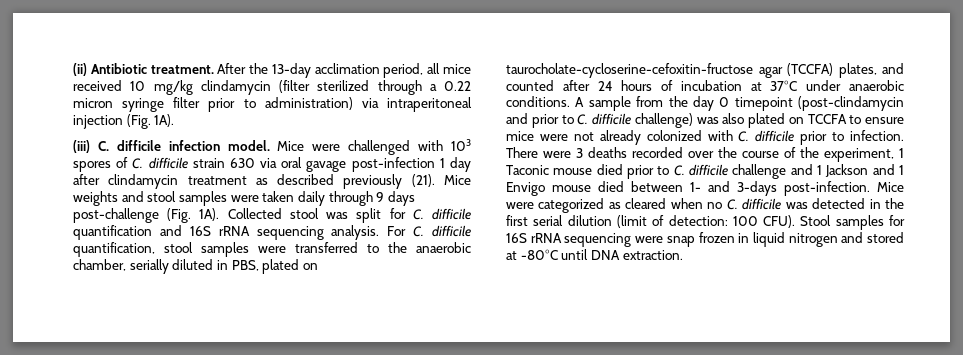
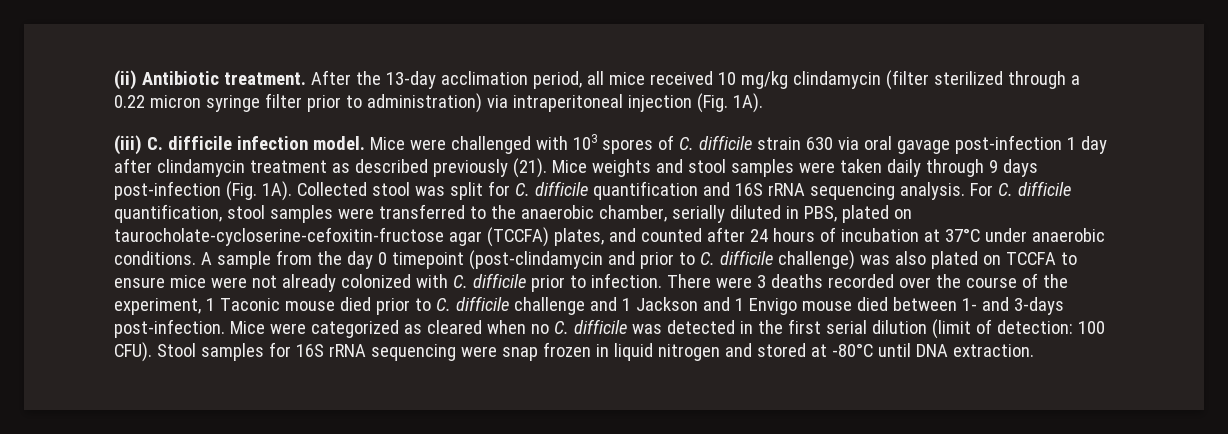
- Mice weights and stool samples were taken daily through 9 days post-challenge (Fig. 1A).
+ Mice weights and stool samples were taken daily through 9 days post-infection (Fig. 1A).

